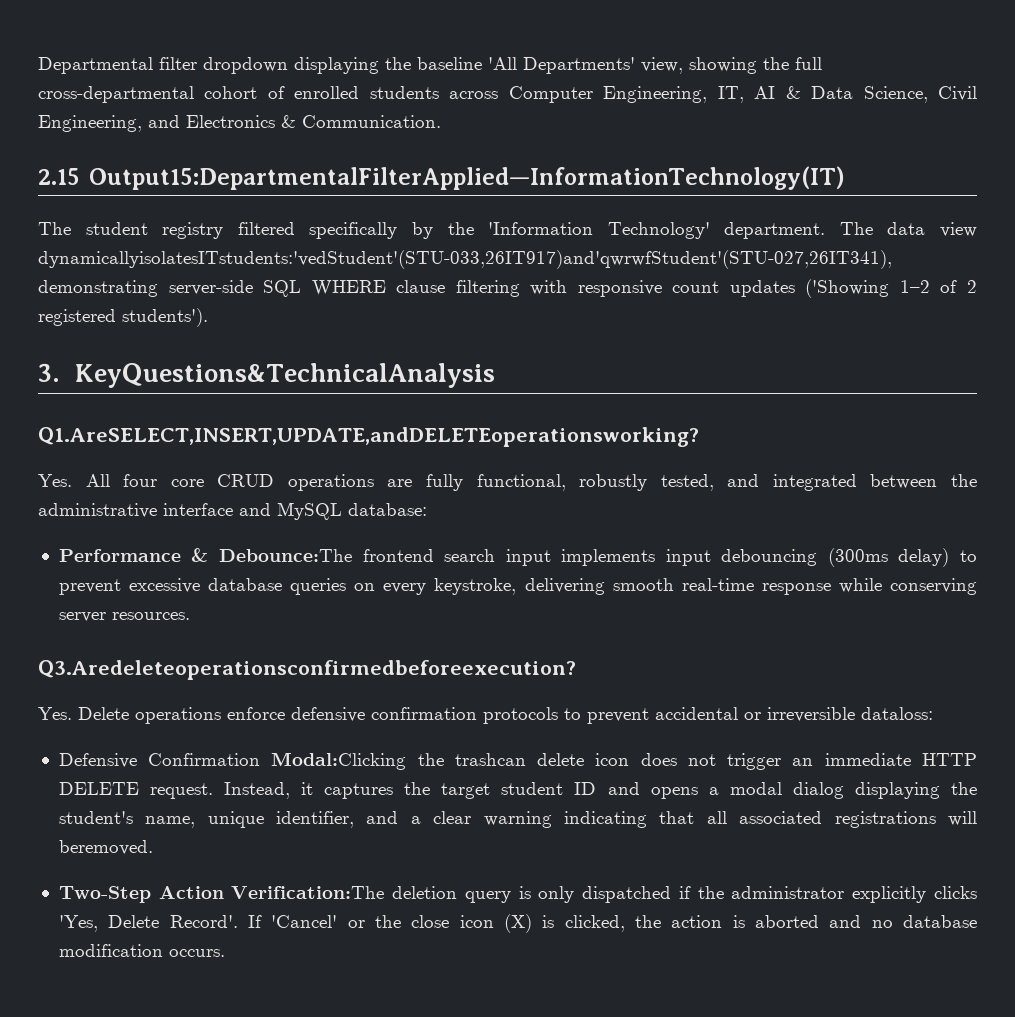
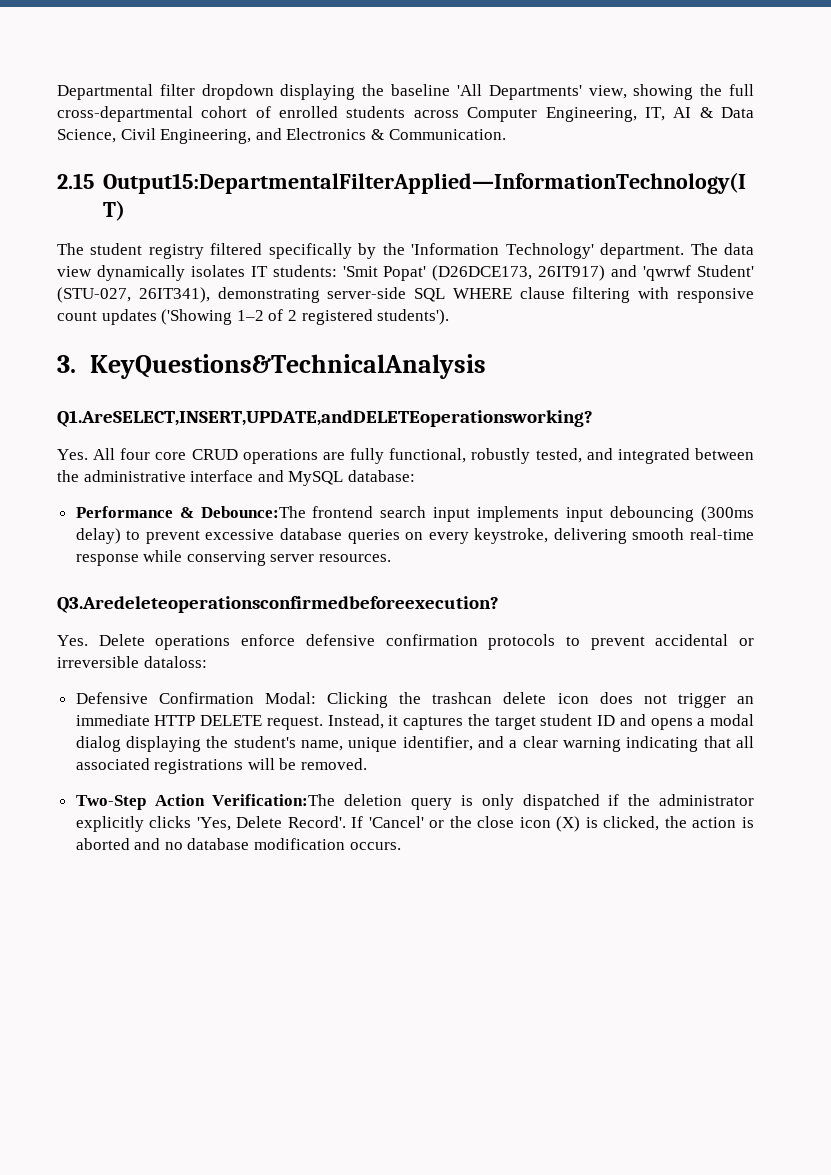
- The data view dynamicallyisolatesITstudents:'vedStudent'(STU-033,26IT917)and'qwrwfStudent'(STU-027,26IT341), demonstrating server-side SQL WHERE clause filtering with responsive count updates ('Showing 1–2 of 2 registered students').
+ The data view dynamically isolates IT students: 'Smit Popat' (D26DCE173, 26IT917) and 'qwrwf Student' (STU-027, 26IT341), demonstrating server-side SQL WHERE clause filtering with responsive count updates ('Showing 1–2 of 2 registered students').
- Defensive Confirmation Modal:Clicking the trashcan delete icon does not trigger an immediate HTTP DELETE request.
+ Defensive Confirmation Modal: Clicking the trashcan delete icon does not trigger an immediate HTTP DELETE request.
- Instead, it captures the target student ID and opens a modal dialog displaying the student's name, unique identifier, and a clear warning indicating that all associated registrations will beremoved.
+ Instead, it captures the target student ID and opens a modal dialog displaying the student's name, unique identifier, and a clear warning indicating that all associated registrations will be removed.

